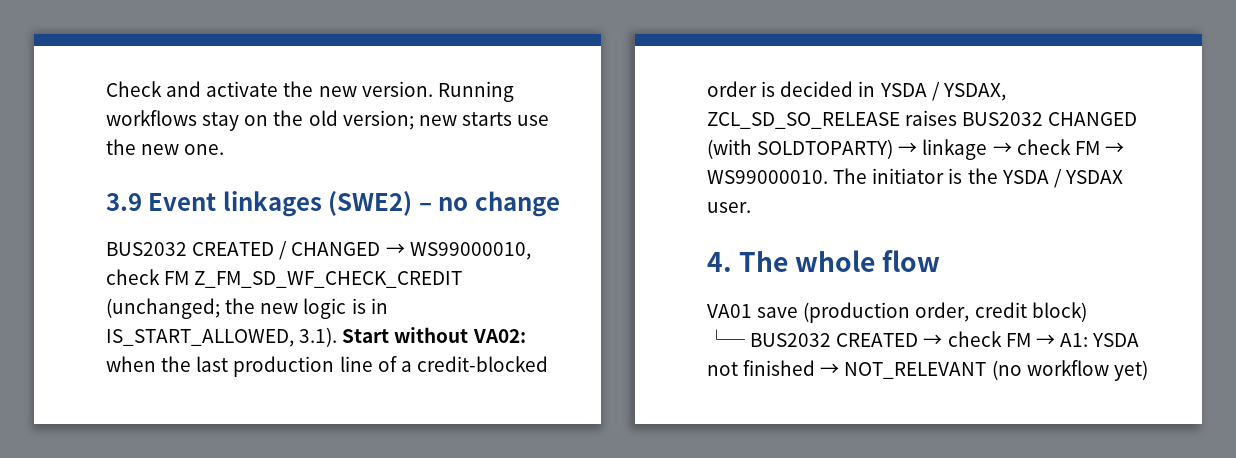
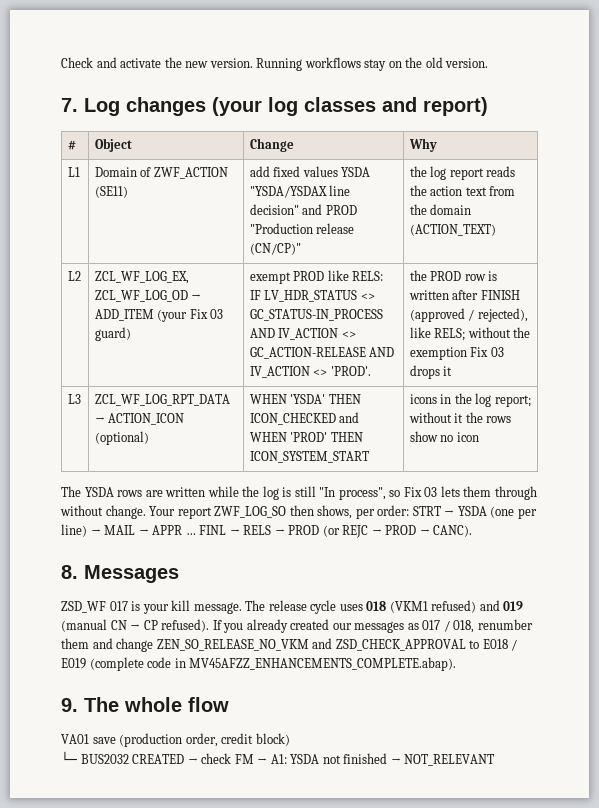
- Running workflows stay on the old version; new starts use the new one.
- 3.9 Event linkages (SWE2) – no change
- BUS2032 CREATED / CHANGED → WS99000010, check FM Z_FM_SD_WF_CHECK_CREDIT (unchanged; the new logic is in IS_START_ALLOWED, 3.1). Start without VA02: when the last production line of a credit-blocked order is decided in YSDA / YSDAX, ZCL_SD_SO_RELEASE raises BUS2032 CHANGED (with SOLDTOPARTY) → linkage → check FM → WS99000010. The initiator is the YSDA / YSDAX user.
- 4. The whole flow
+ Running workflows stay on the old version.
+ 7. Log changes (your log classes and report)
+ # | Object | Change | Why
+ L1 | Domain of ZWF_ACTION (SE11) | add fixed values YSDA "YSDA/YSDAX line decision" and PROD "Production release (CN/CP)" | the log report reads the action text from the domain (ACTION_TEXT)
+ L2 | ZCL_WF_LOG_EX, ZCL_WF_LOG_OD → ADD_ITEM (your Fix 03 guard) | exempt PROD like RELS: IF LV_HDR_STATUS <> GC_STATUS-IN_PROCESS AND IV_ACTION <> GC_ACTION-RELEASE AND IV_ACTION <> 'PROD'. | the PROD row is written after FINISH (approved / rejected), like RELS; without the exemption Fix 03 drops it
+ L3 | ZCL_WF_LOG_RPT_DATA → ACTION_ICON (optional) | WHEN 'YSDA' THEN ICON_CHECKED and WHEN 'PROD' THEN ICON_SYSTEM_START | icons in the log report; without it the rows show no icon
+ The YSDA rows are written while the log is still "In process", so Fix 03 lets them through without change. Your report ZWF_LOG_SO then shows, per order: STRT → YSDA (one per line) → MAIL → APPR … FINL → RELS → PROD (or REJC → PROD → CANC).
+ 8. Messages
+ ZSD_WF 017 is your kill message. The release cycle uses 018 (VKM1 refused) and 019 (manual CN → CP refused). If you already created our messages as 017 / 018, renumber them and change ZEN_SO_RELEASE_NO_VKM and ZSD_CHECK_APPROVAL to E018 / E019 (complete code in MV45AFZZ_ENHANCEMENTS_COMPLETE.abap).
+ 9. The whole flow
- └─ BUS2032 CREATED → check FM → A1: YSDA not finished → NOT_RELEVANT (no workflow yet)
+ └─ BUS2032 CREATED → check FM → A1: YSDA not finished → NOT_RELEVANT

